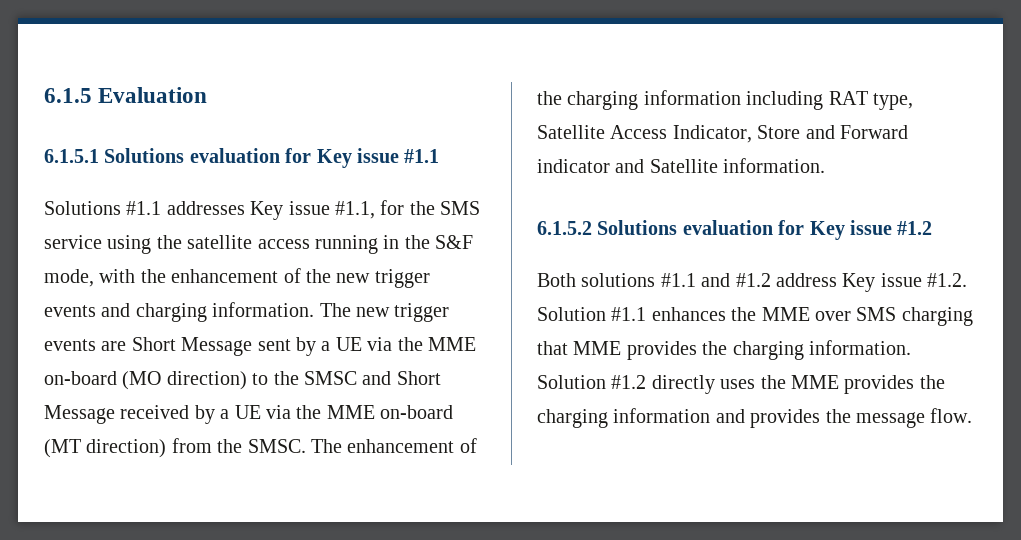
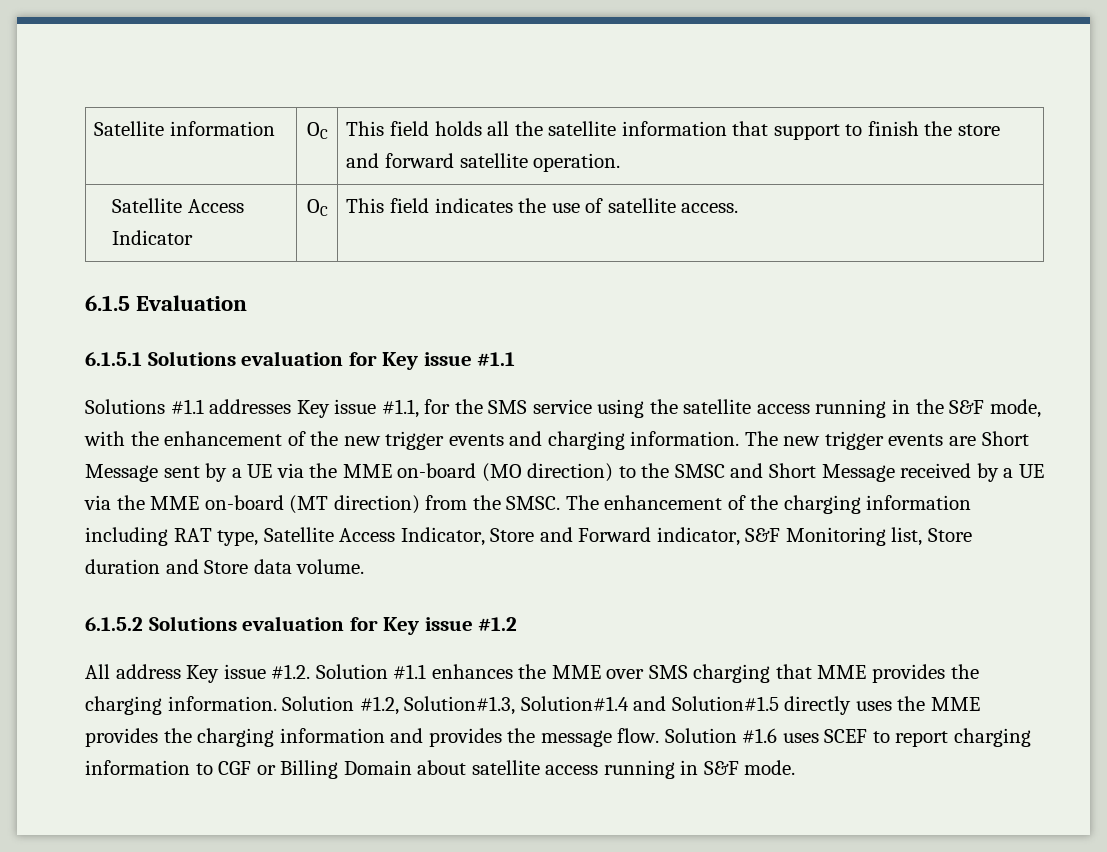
+ Satellite information | OC | This field holds all the satellite information that support to finish the store and forward satellite operation.
+ Satellite Access Indicator | OC | This field indicates the use of satellite access.
- The enhancement of the charging information including RAT type, Satellite Access Indicator, Store and Forward indicator and Satellite information.
+ The enhancement of the charging information including RAT type, Satellite Access Indicator, Store and Forward indicator, S&F Monitoring list, Store duration and Store data volume.
- Both solutions #1.1 and #1.2 address Key issue #1.2. Solution #1.1 enhances the MME over SMS charging that MME provides the charging information.
+ All address Key issue #1.2. Solution #1.1 enhances the MME over SMS charging that MME provides the charging information.
- Solution #1.2 directly uses the MME provides the charging information and provides the message flow.
+ Solution #1.2, Solution#1.3, Solution#1.4 and Solution#1.5 directly uses the MME provides the charging information and provides the message flow.
+ Solution #1.6 uses SCEF to report charging information to CGF or Billing Domain about satellite access running in S&F mode.

